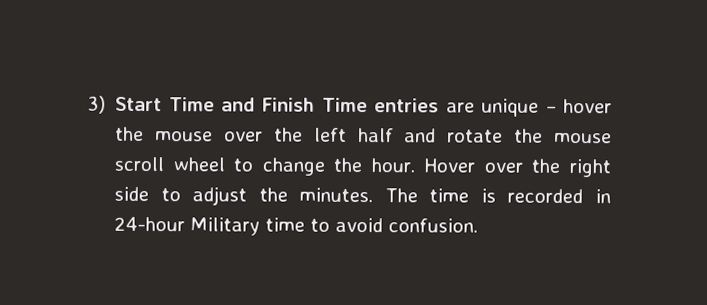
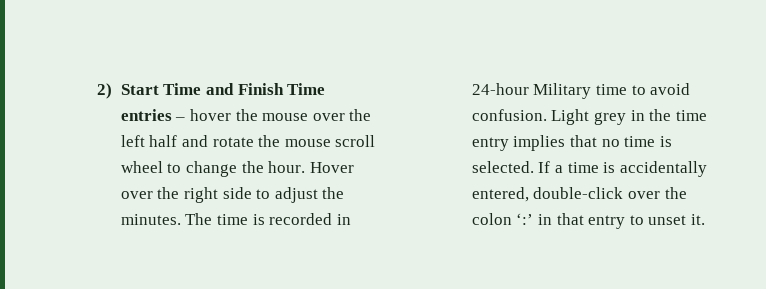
- 3) Start Time and Finish Time entries are unique – hover the mouse over the left half and rotate the mouse scroll wheel to change the hour.
+ 2) Start Time and Finish Time entries – hover the mouse over the left half and rotate the mouse scroll wheel to change the hour.
+ Light grey in the time entry implies that no time is selected. If a time is accidentally entered, double-click over the colon ‘:’ in that entry to unset it.

